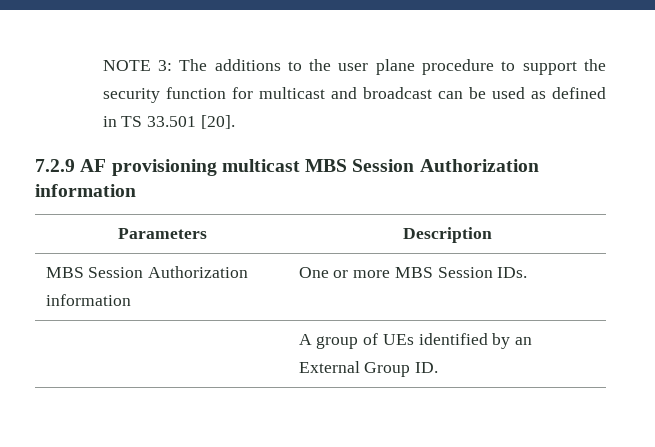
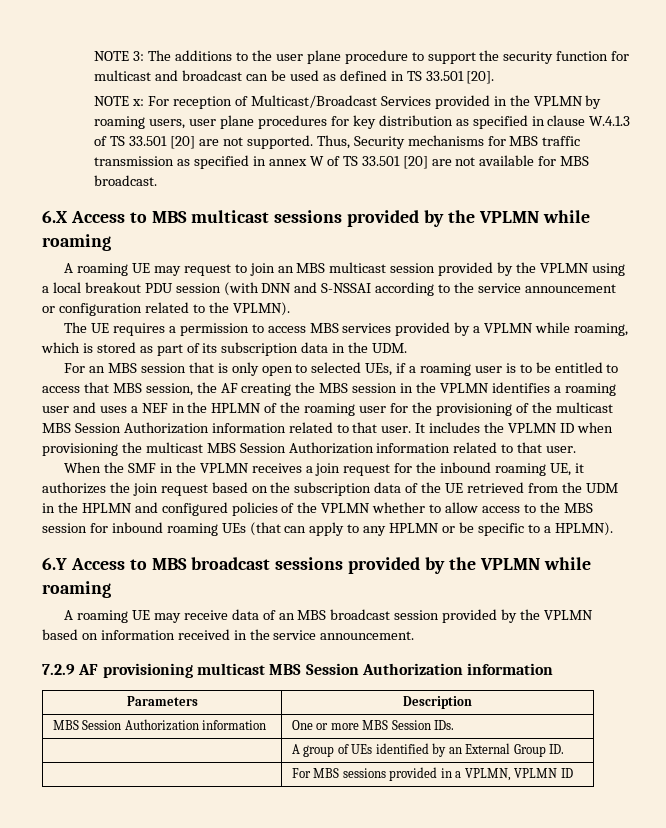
+ NOTE x: For reception of Multicast/Broadcast Services provided in the VPLMN by roaming users, user plane procedures for key distribution as specified in clause W.4.1.3 of TS 33.501 [20] are not supported. Thus, Security mechanisms for MBS traffic transmission as specified in annex W of TS 33.501 [20] are not available for MBS broadcast.
+ 6.X Access to MBS multicast sessions provided by the VPLMN while roaming
+ A roaming UE may request to join an MBS multicast session provided by the VPLMN using a local breakout PDU session (with DNN and S-NSSAI according to the service announcement or configuration related to the VPLMN).
+ The UE requires a permission to access MBS services provided by a VPLMN while roaming, which is stored as part of its subscription data in the UDM.
+ For an MBS session that is only open to selected UEs, if a roaming user is to be entitled to access that MBS session, the AF creating the MBS session in the VPLMN identifies a roaming user and uses a NEF in the HPLMN of the roaming user for the provisioning of the multicast MBS Session Authorization information related to that user. It includes the VPLMN ID when provisioning the multicast MBS Session Authorization information related to that user.
+ When the SMF in the VPLMN receives a join request for the inbound roaming UE, it authorizes the join request based on the subscription data of the UE retrieved from the UDM in the HPLMN and configured policies of the VPLMN whether to allow access to the MBS session for inbound roaming UEs (that can apply to any HPLMN or be specific to a HPLMN).
+ 6.Y Access to MBS broadcast sessions provided by the VPLMN while roaming
+ A roaming UE may receive data of an MBS broadcast session provided by the VPLMN based on information received in the service announcement.
+ | For MBS sessions provided in a VPLMN, VPLMN ID

